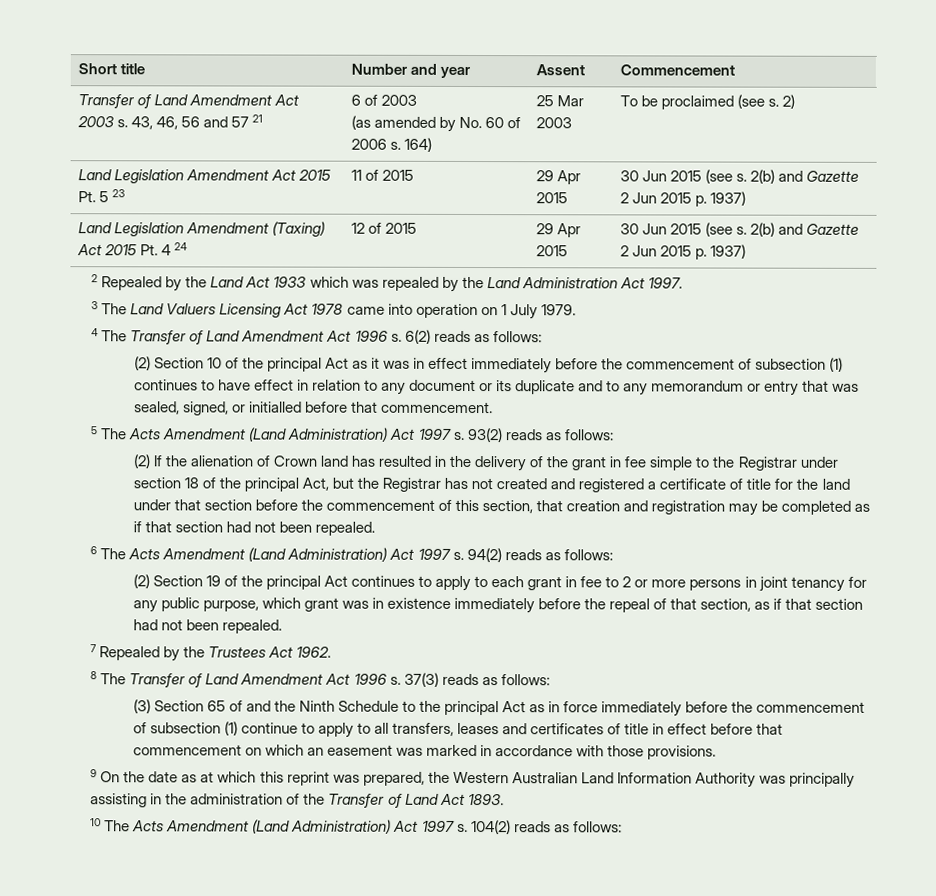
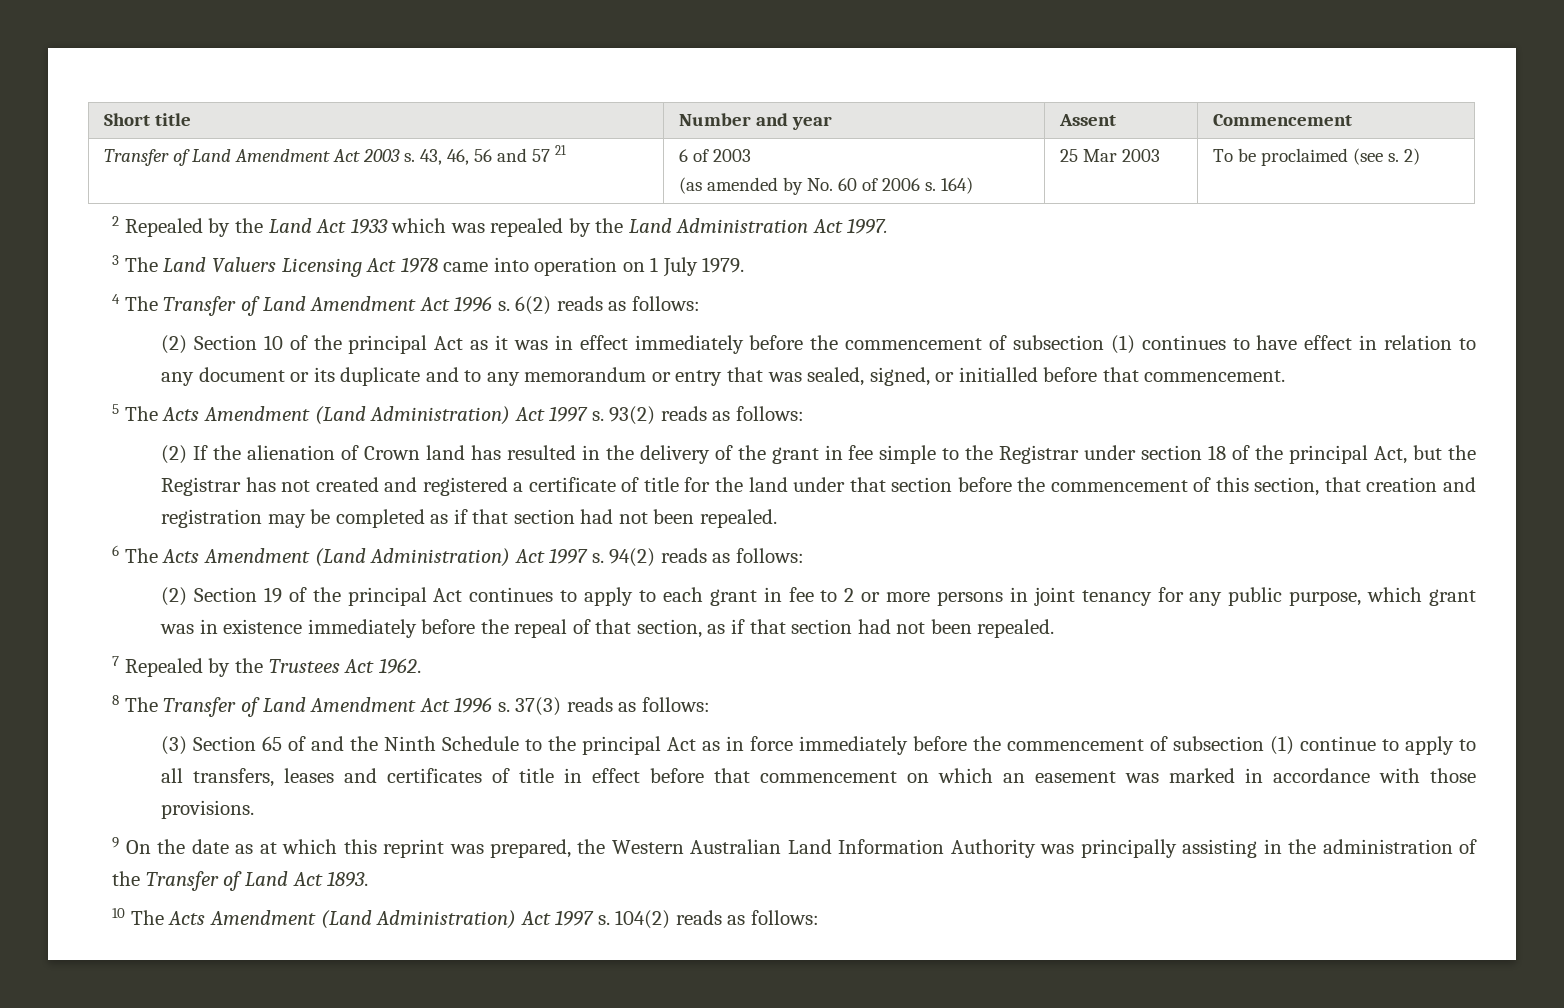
- Land Legislation Amendment Act 2015 Pt. 5 23 | 11 of 2015 | 29 Apr 2015 | 30 Jun 2015 (see s. 2(b) and Gazette 2 Jun 2015 p. 1937)
- Land Legislation Amendment (Taxing) Act 2015 Pt. 4 24 | 12 of 2015 | 29 Apr 2015 | 30 Jun 2015 (see s. 2(b) and Gazette 2 Jun 2015 p. 1937)

